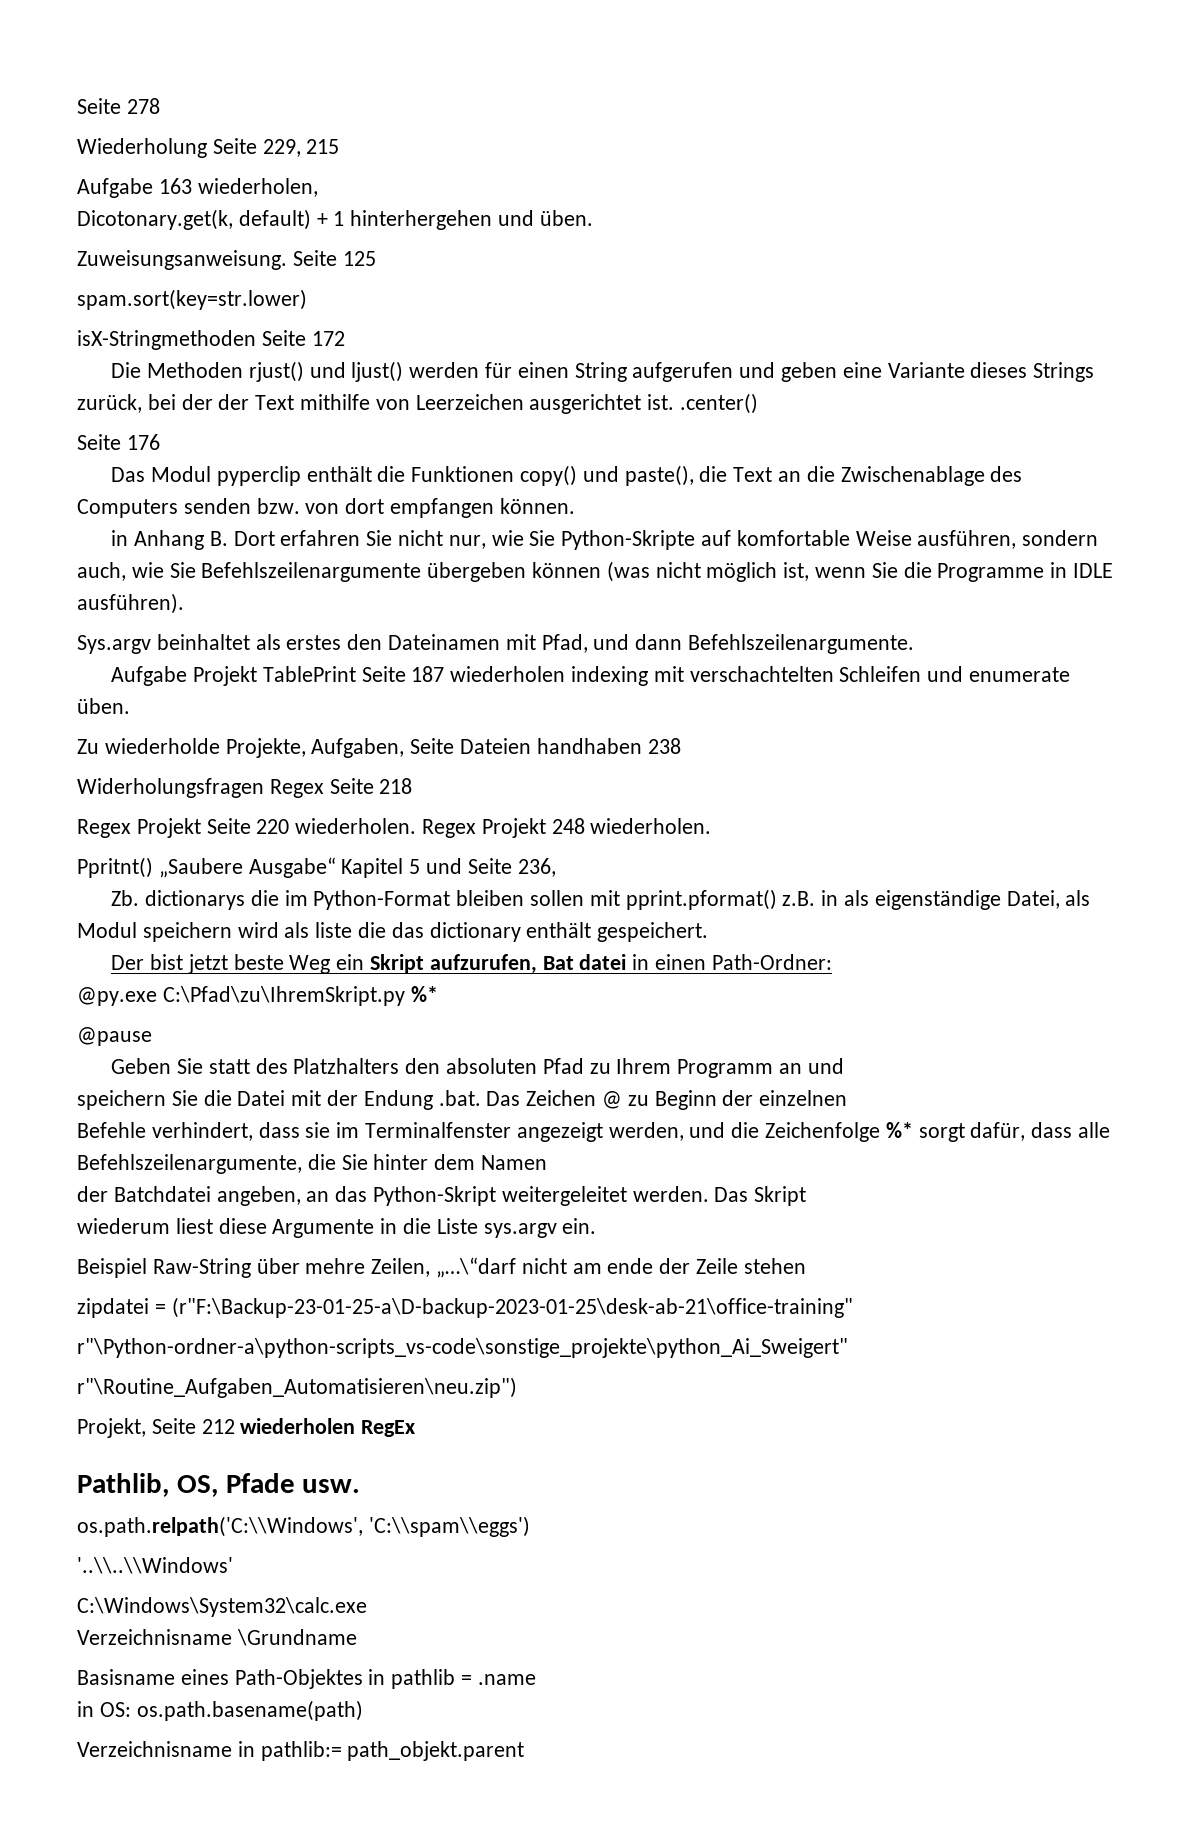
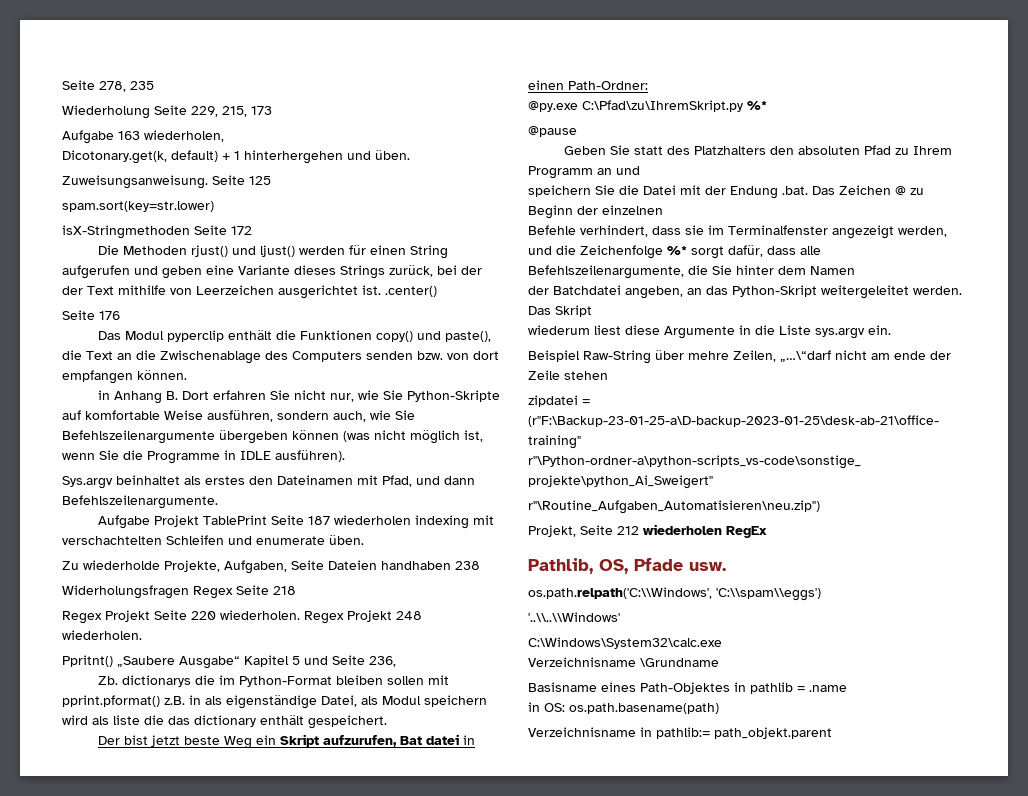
- Seite 278
+ Seite 278, 235
- Wiederholung Seite 229, 215
+ Wiederholung Seite 229, 215, 173

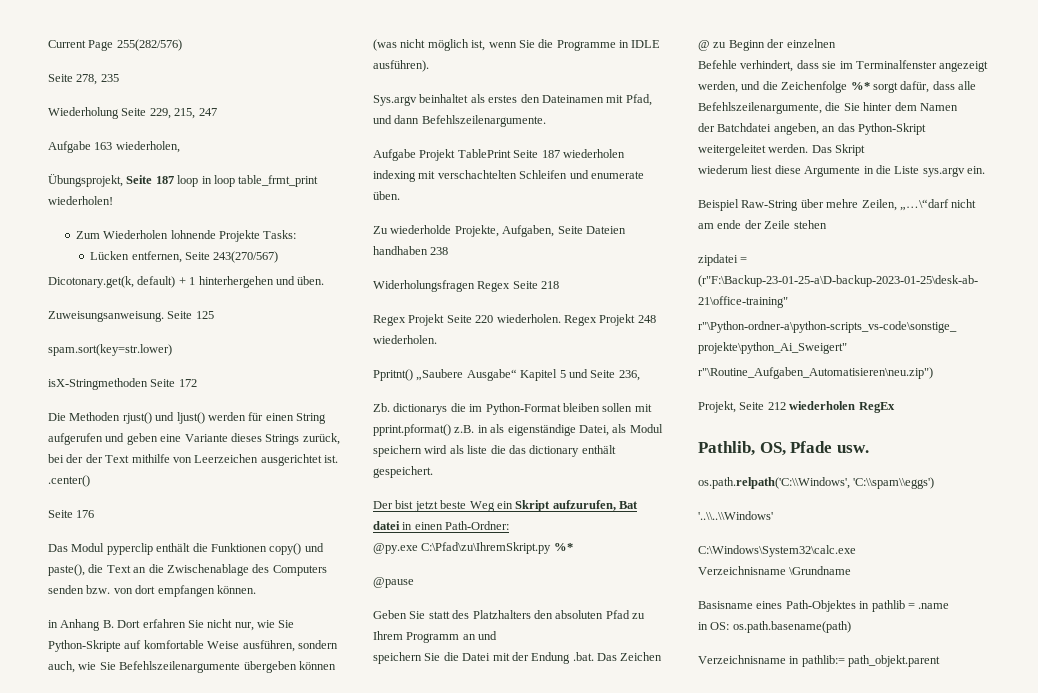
+ Current Page 255(282/576)
- Wiederholung Seite 229, 215, 173
+ Wiederholung Seite 229, 215, 247
+ Übungsprojekt, Seite 187 loop in loop table_frmt_print wiederholen!
+ Zum Wiederholen lohnende Projekte Tasks:
+ Lücken entfernen, Seite 243(270/567)

